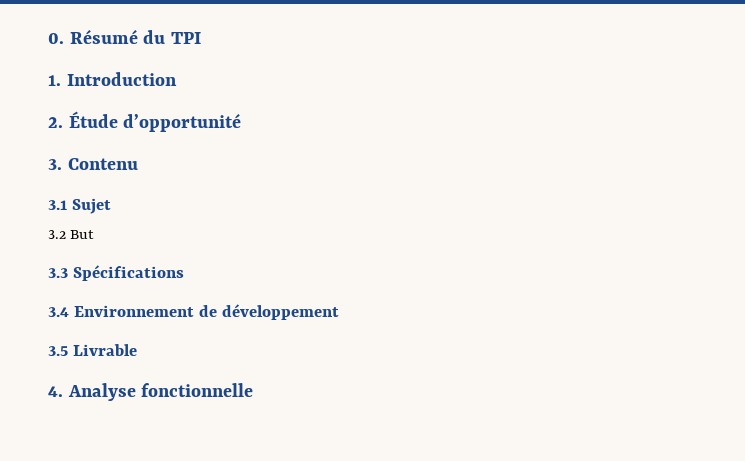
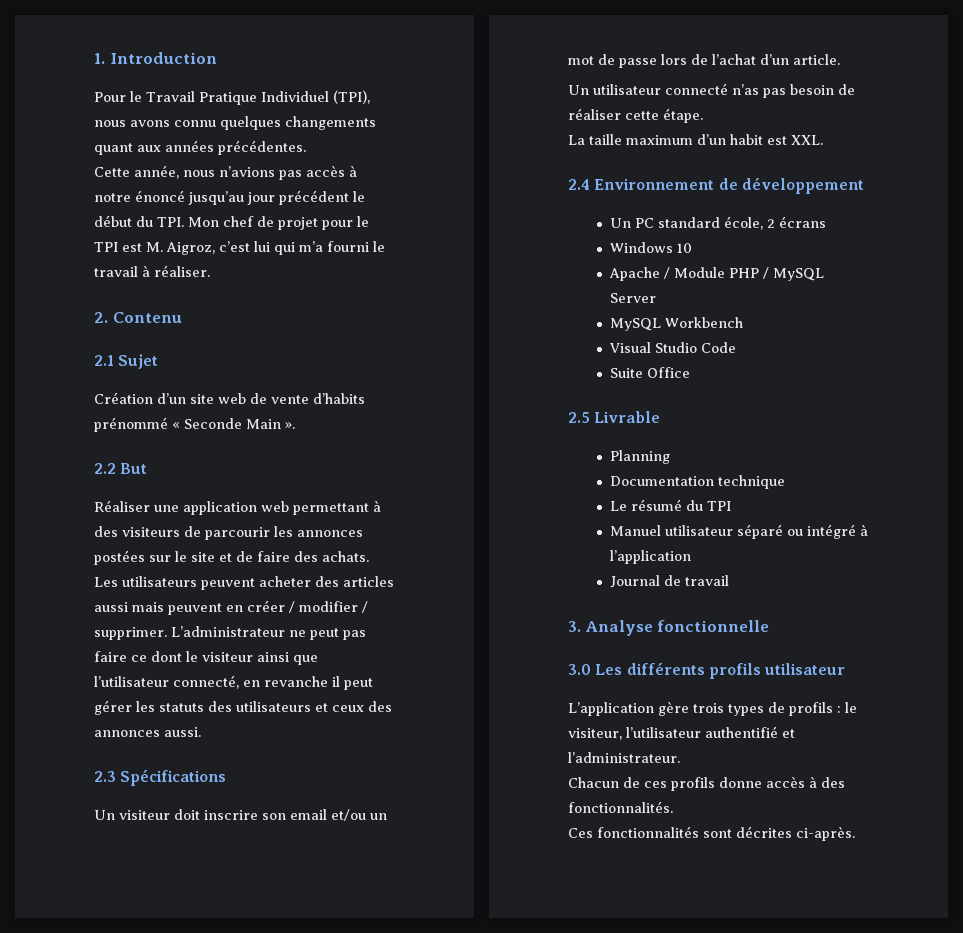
- 0. Résumé du TPI
  1. Introduction
- 2. Étude d’opportunité
- 3. Contenu
+ Pour le Travail Pratique Individuel (TPI), nous avons connu quelques changements quant aux années précédentes.
+ Cette année, nous n’avions pas accès à notre énoncé jusqu’au jour précédent le début du TPI. Mon chef de projet pour le TPI est M. Aigroz, c’est lui qui m’a fourni le travail à réaliser.
+ 2. Contenu
- 3.1 Sujet
+ 2.1 Sujet
- 3.2 But
- 3.3 Spécifications
- 3.4 Environnement de développement
- 3.5 Livrable
- 4. Analyse fonctionnelle
+ Création d’un site web de vente d’habits prénommé « Seconde Main ».
+ 2.2 But
+ Réaliser une application web permettant à des visiteurs de parcourir les annonces postées sur le site et de faire des achats. Les utilisateurs peuvent acheter des articles aussi mais peuvent en créer / modifier / supprimer. L’administrateur ne peut pas faire ce dont le visiteur ainsi que l’utilisateur connecté, en revanche il peut gérer les statuts des utilisateurs et ceux des annonces aussi.
+ 2.3 Spécifications
+ Un visiteur doit inscrire son email et/ou un mot de passe lors de l’achat d’un article.
+ Un utilisateur connecté n’as pas besoin de réaliser cette étape.
+ La taille maximum d’un habit est XXL.
+ 2.4 Environnement de développement
+ Un PC standard école, 2 écrans
+ Windows 10
+ Apache / Module PHP / MySQL Server
+ MySQL Workbench
+ Visual Studio Code
+ Suite Office
+ 2.5 Livrable
+ Planning
+ Documentation technique
+ Le résumé du TPI
+ Manuel utilisateur séparé ou intégré à l’application
+ Journal de travail
+ 3. Analyse fonctionnelle
+ 3.0 Les différents profils utilisateur
+ L’application gère trois types de profils : le visiteur, l’utilisateur authentifié et l’administrateur.
+ Chacun de ces profils donne accès à des fonctionnalités.
+ Ces fonctionnalités sont décrites ci-après.

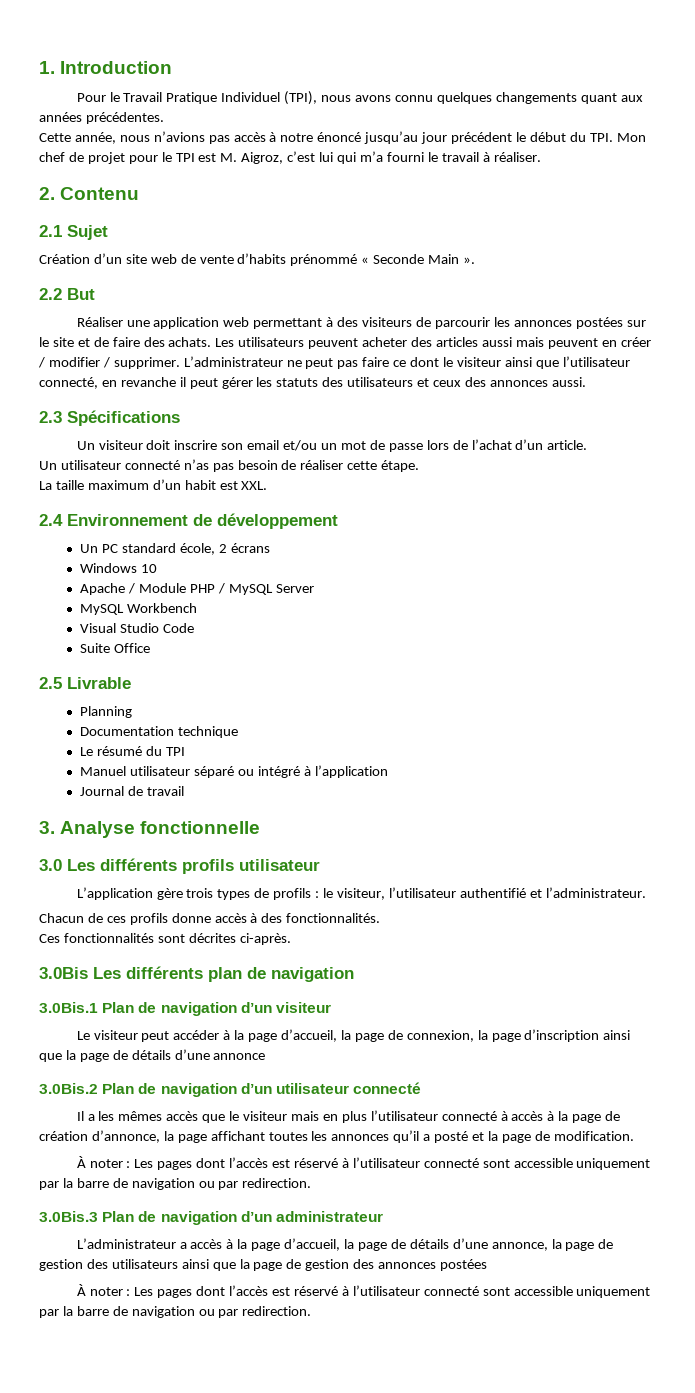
+ 3.0Bis Les différents plan de navigation
+ 3.0Bis.1 Plan de navigation d’un visiteur
+ Le visiteur peut accéder à la page d’accueil, la page de connexion, la page d’inscription ainsi que la page de détails d’une annonce
+ 3.0Bis.2 Plan de navigation d’un utilisateur connecté
+ Il a les mêmes accès que le visiteur mais en plus l’utilisateur connecté à accès à la page de création d’annonce, la page affichant toutes les annonces qu’il a posté et la page de modification.
+ À noter : Les pages dont l’accès est réservé à l’utilisateur connecté sont accessible uniquement par la barre de navigation ou par redirection.
+ 3.0Bis.3 Plan de navigation d’un administrateur
+ L’administrateur a accès à la page d’accueil, la page de détails d’une annonce, la page de gestion des utilisateurs ainsi que la page de gestion des annonces postées
+ À noter : Les pages dont l’accès est réservé à l’utilisateur connecté sont accessible uniquement par la barre de navigation ou par redirection.

